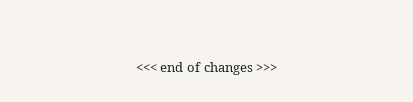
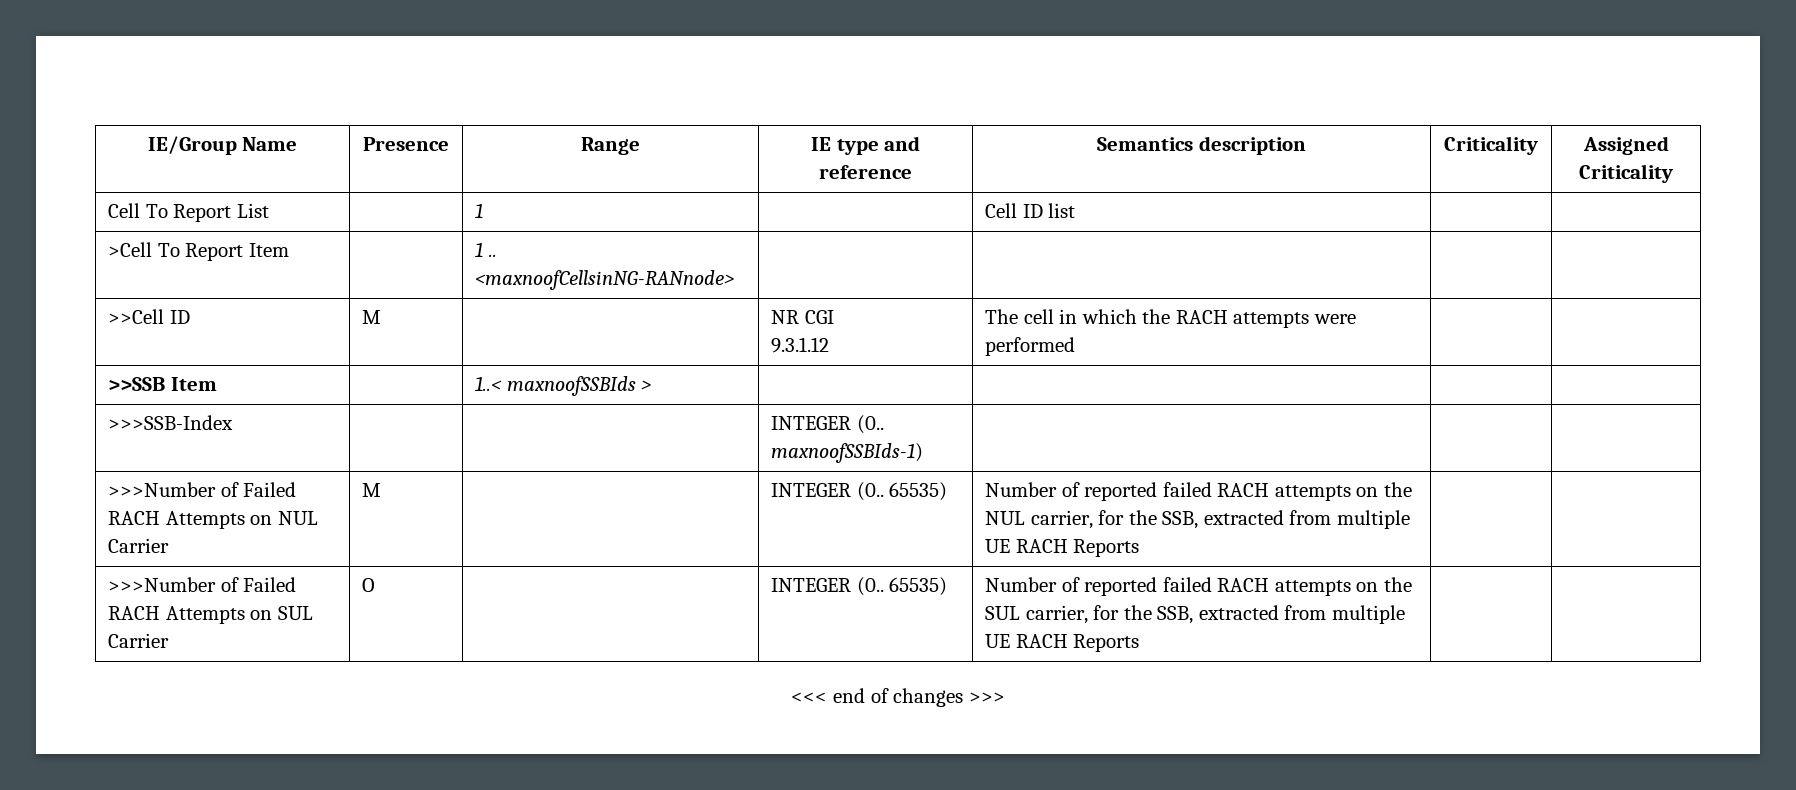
+ IE/Group Name | Presence | Range | IE type and reference | Semantics description | Criticality | Assigned Criticality
+ Cell To Report List | | 1 | | Cell ID list | |
+ >Cell To Report Item | | 1 .. <maxnoofCellsinNG-RANnode> | | | |
+ >>Cell ID | M | | NR CGI
+ 9.3.1.12 | The cell in which the RACH attempts were performed | |
+ >>SSB Item | | 1..< maxnoofSSBIds > | | | |
+ >>>SSB-Index | | | INTEGER (0.. maxnoofSSBIds-1) | | |
+ >>>Number of Failed RACH Attempts on NUL Carrier | M | | INTEGER (0.. 65535) | Number of reported failed RACH attempts on the NUL carrier, for the SSB, extracted from multiple UE RACH Reports | |
+ >>>Number of Failed RACH Attempts on SUL Carrier | O | | INTEGER (0.. 65535) | Number of reported failed RACH attempts on the SUL carrier, for the SSB, extracted from multiple UE RACH Reports | |

